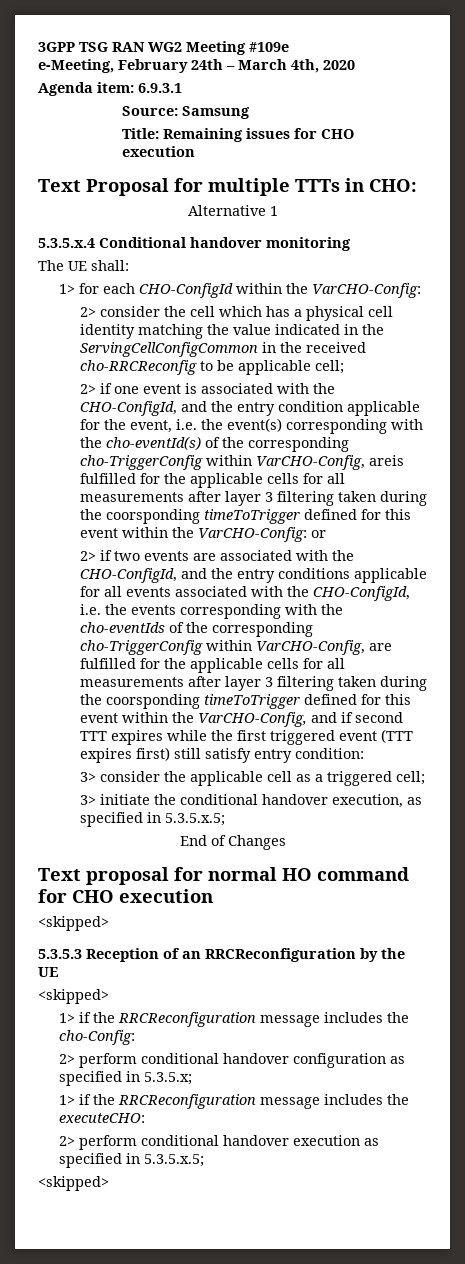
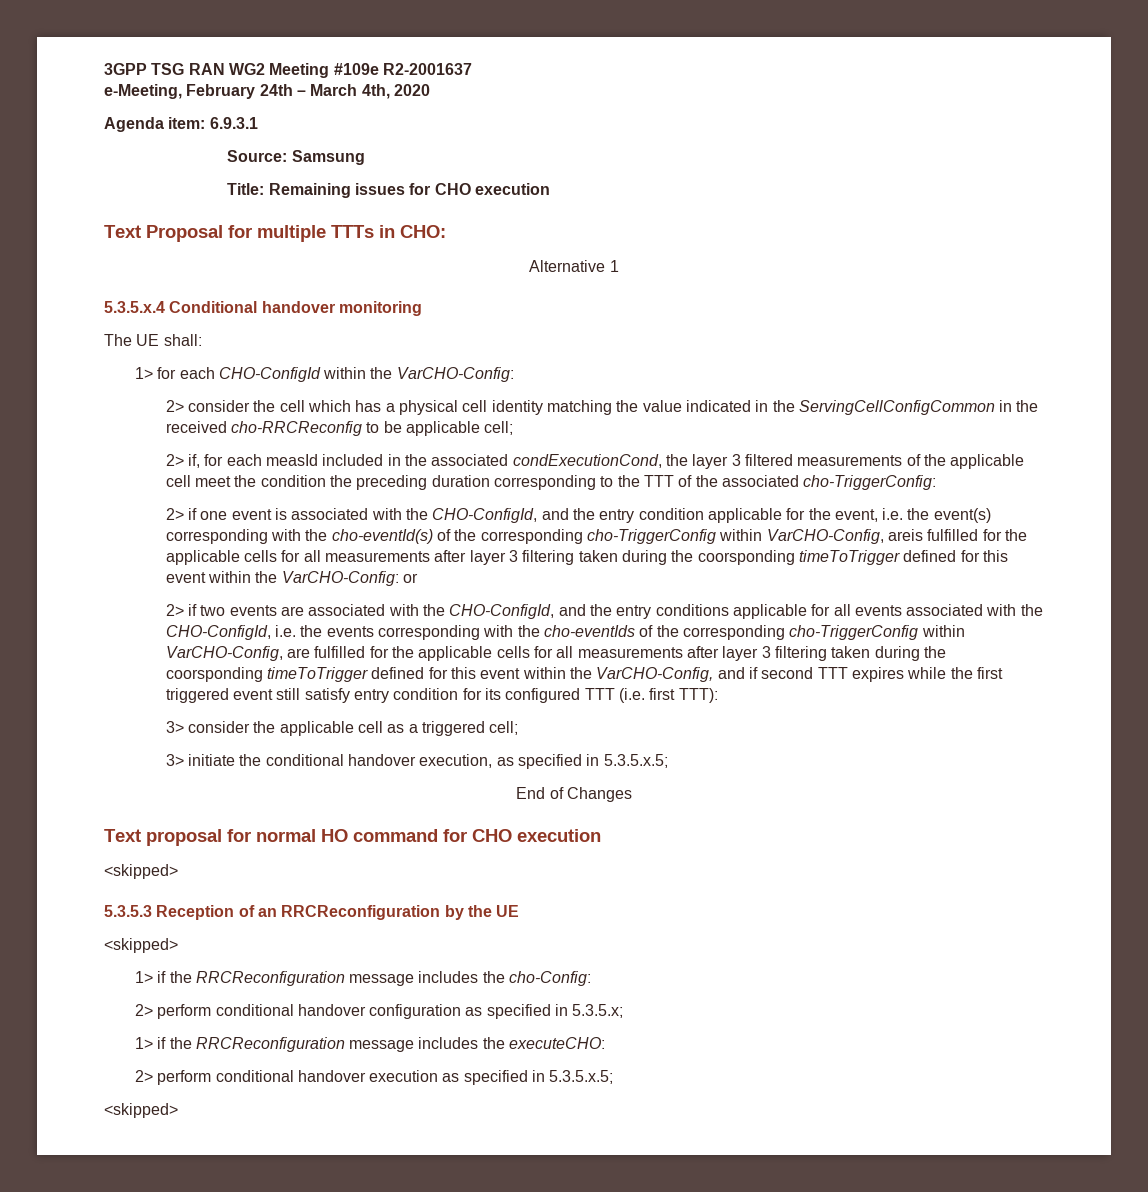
- 3GPP TSG RAN WG2 Meeting #109e
+ 3GPP TSG RAN WG2 Meeting #109e R2-2001637
+ 2> if, for each measId included in the associated condExecutionCond, the layer 3 filtered measurements of the applicable cell meet the condition the preceding duration corresponding to the TTT of the associated cho-TriggerConfig:
- 2> if two events are associated with the CHO-ConfigId, and the entry conditions applicable for all events associated with the CHO-ConfigId, i.e. the events corresponding with the cho-eventIds of the corresponding cho-TriggerConfig within VarCHO-Config, are fulfilled for the applicable cells for all measurements after layer 3 filtering taken during the coorsponding timeToTrigger defined for this event within the VarCHO-Config, and if second TTT expires while the first triggered event (TTT expires first) still satisfy entry condition:
+ 2> if two events are associated with the CHO-ConfigId, and the entry conditions applicable for all events associated with the CHO-ConfigId, i.e. the events corresponding with the cho-eventIds of the corresponding cho-TriggerConfig within VarCHO-Config, are fulfilled for the applicable cells for all measurements after layer 3 filtering taken during the coorsponding timeToTrigger defined for this event within the VarCHO-Config, and if second TTT expires while the first triggered event still satisfy entry condition for its configured TTT (i.e. first TTT):

